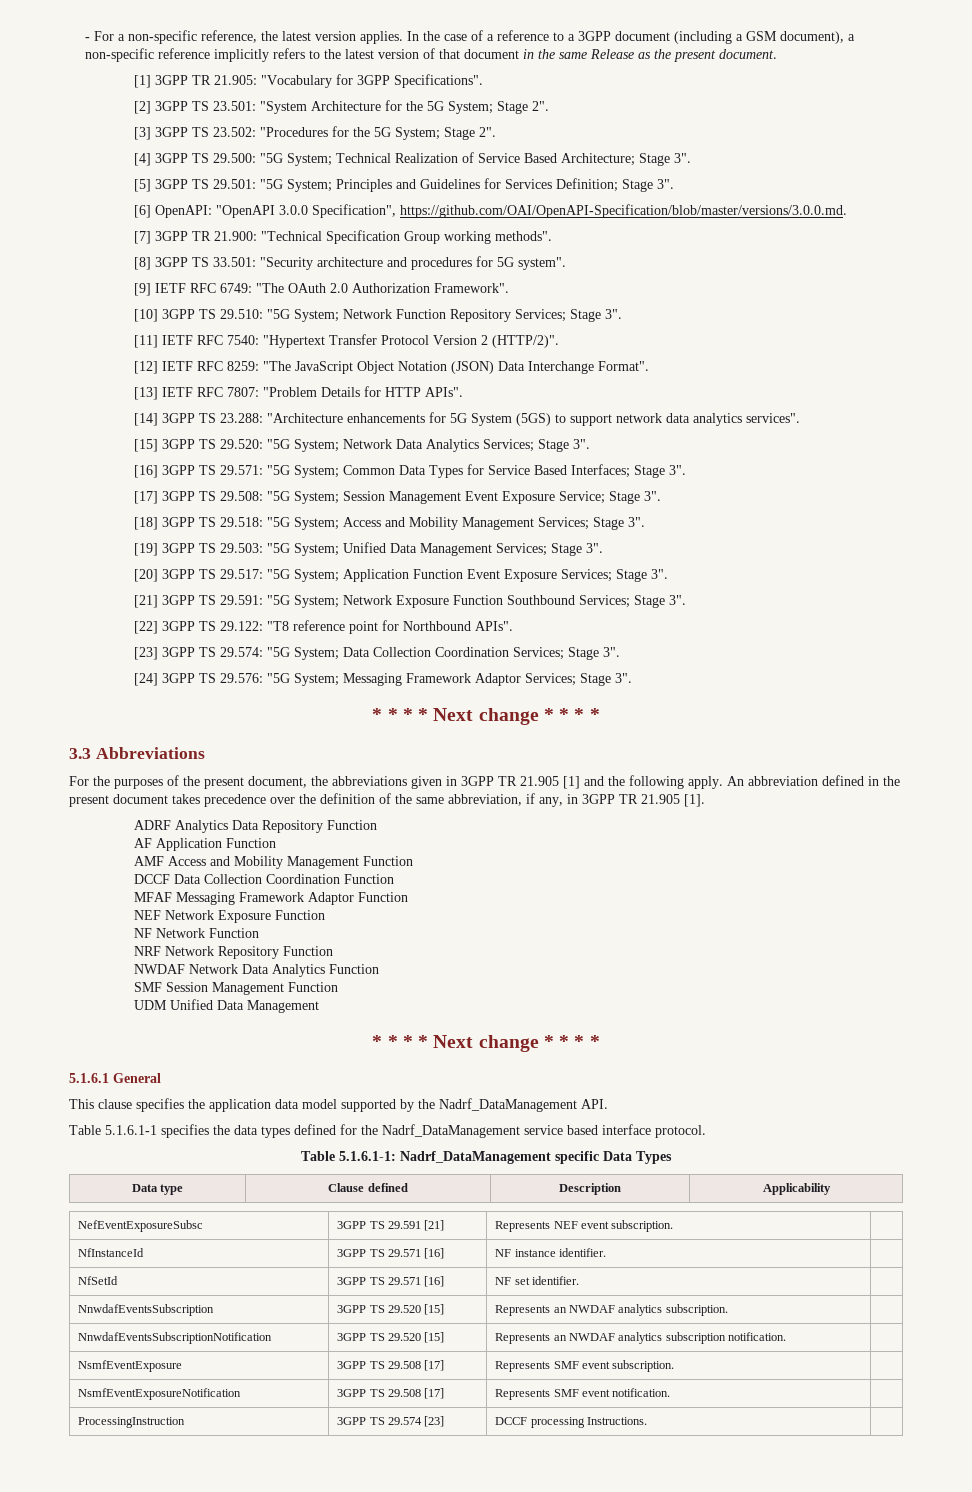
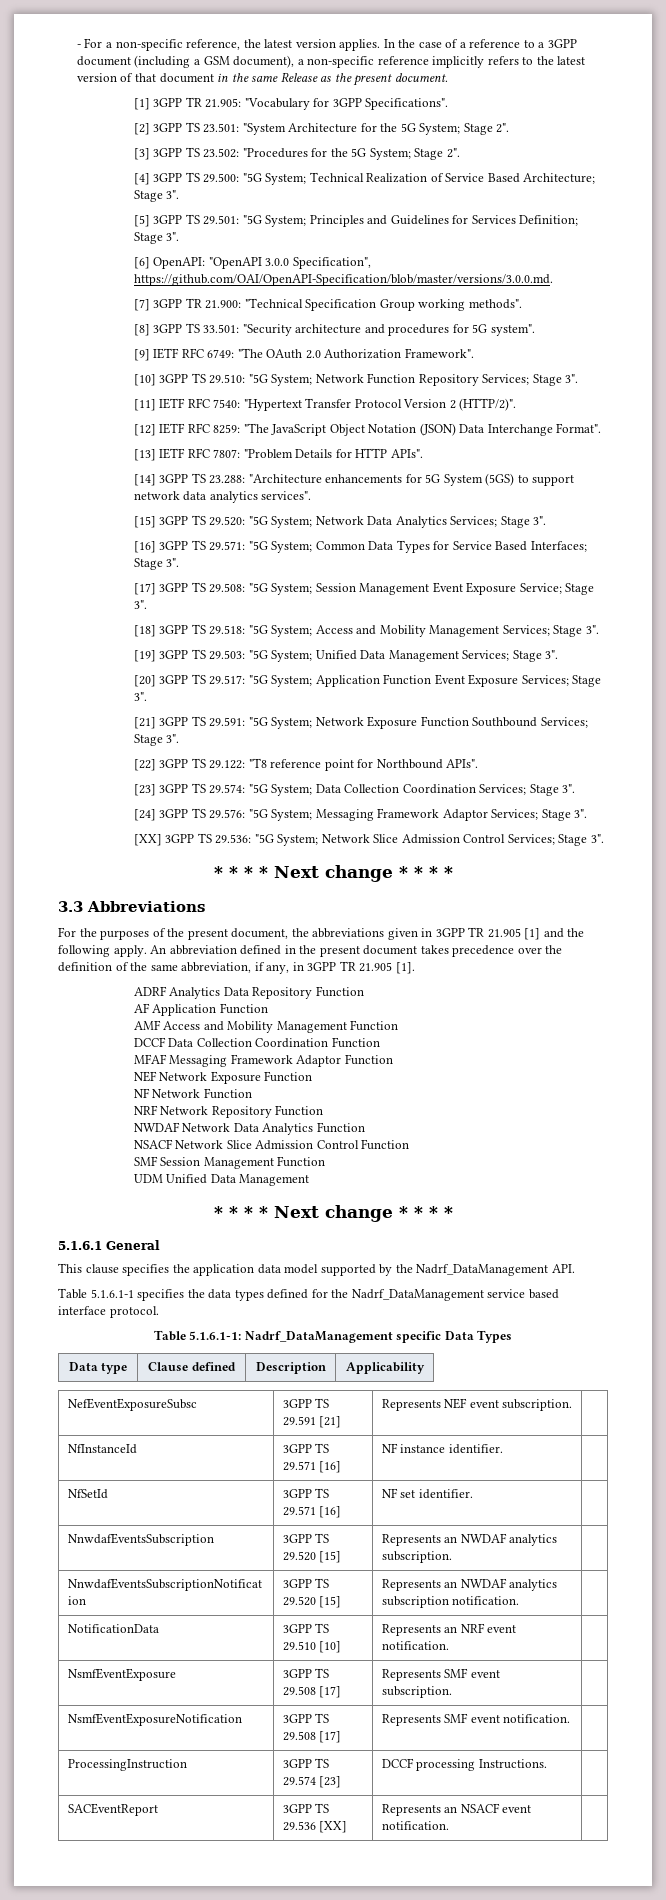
+ [XX] 3GPP TS 29.536: "5G System; Network Slice Admission Control Services; Stage 3".
+ NSACF Network Slice Admission Control Function
+ NotificationData | 3GPP TS 29.510 [10] | Represents an NRF event notification. |
+ SACEventReport | 3GPP TS 29.536 [XX] | Represents an NSACF event notification. |

